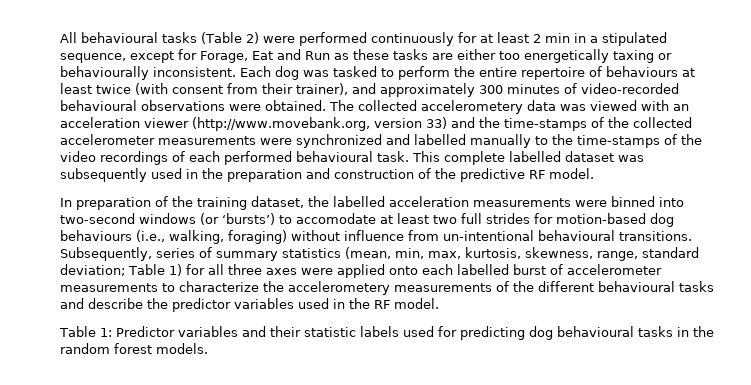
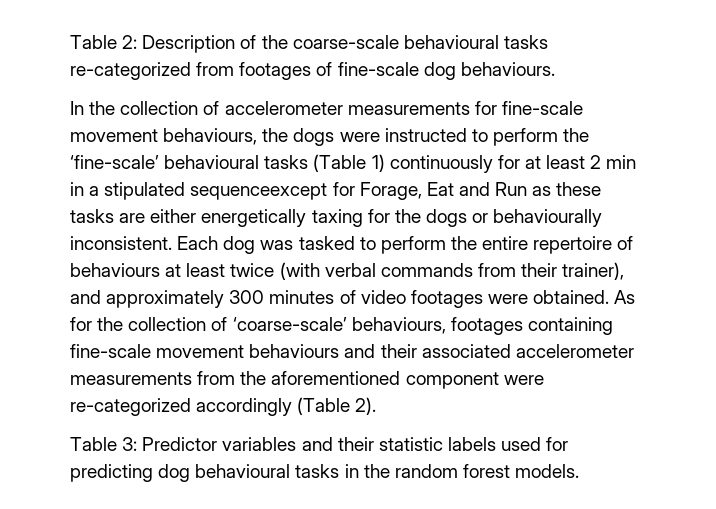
- All behavioural tasks (Table 2) were performed continuously for at least 2 min in a stipulated sequence, except for Forage, Eat and Run as these tasks are either too energetically taxing or behaviourally inconsistent.
+ Table 2: Description of the coarse-scale behavioural tasks re-categorized from footages of fine-scale dog behaviours.
+ In the collection of accelerometer measurements for fine-scale movement behaviours, the dogs were instructed to perform the ‘fine-scale’ behavioural tasks (Table 1) continuously for at least 2 min in a stipulated sequenceexcept for Forage, Eat and Run as these tasks are either energetically taxing for the dogs or behaviourally inconsistent.
- Each dog was tasked to perform the entire repertoire of behaviours at least twice (with consent from their trainer), and approximately 300 minutes of video-recorded behavioural observations were obtained. The collected accelerometery data was viewed with an acceleration viewer (http://www.movebank.org, version 33) and the time-stamps of the collected accelerometer measurements were synchronized and labelled manually to the time-stamps of the video recordings of each performed behavioural task. This complete labelled dataset was subsequently used in the preparation and construction of the predictive RF model.
- In preparation of the training dataset, the labelled acceleration measurements were binned into two-second windows (or ‘bursts’) to accomodate at least two full strides for motion-based dog behaviours (i.e., walking, foraging) without influence from un-intentional behavioural transitions. Subsequently, series of summary statistics (mean, min, max, kurtosis, skewness, range, standard deviation; Table 1) for all three axes were applied onto each labelled burst of accelerometer measurements to characterize the accelerometery measurements of the different behavioural tasks and describe the predictor variables used in the RF model.
- Table 1: Predictor variables and their statistic labels used for predicting dog behavioural tasks in the random forest models.
+ Each dog was tasked to perform the entire repertoire of behaviours at least twice (with verbal commands from their trainer), and approximately 300 minutes of video footages were obtained. As for the collection of ‘coarse-scale’ behaviours, footages containing fine-scale movement behaviours and their associated accelerometer measurements from the aforementioned component were re-categorized accordingly (Table 2).
+ Table 3: Predictor variables and their statistic labels used for predicting dog behavioural tasks in the random forest models.

